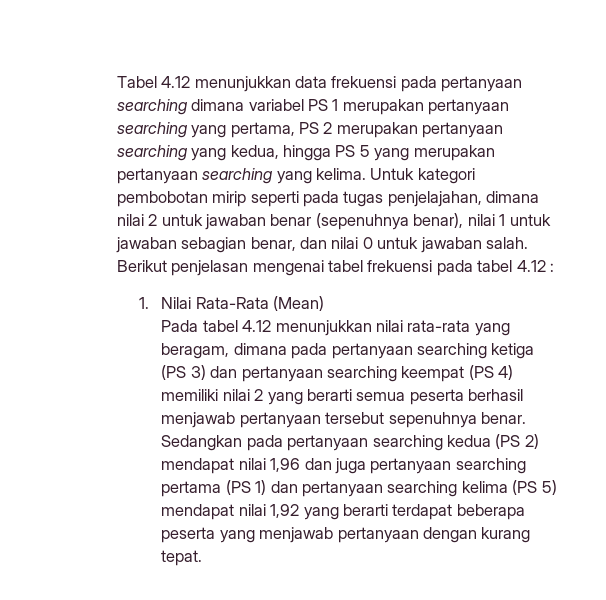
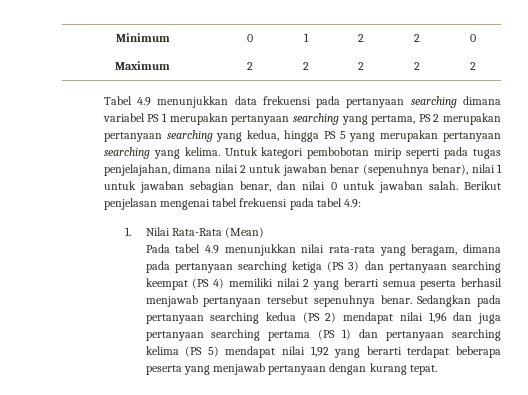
- Tabel 4.12 menunjukkan data frekuensi pada pertanyaan searching dimana variabel PS 1 merupakan pertanyaan searching yang pertama, PS 2 merupakan pertanyaan searching yang kedua, hingga PS 5 yang merupakan pertanyaan searching yang kelima.
+ Minimum | 0 | 1 | 2 | 2 | 0
+ Maximum | 2 | 2 | 2 | 2 | 2
+ Tabel 4.9 menunjukkan data frekuensi pada pertanyaan searching dimana variabel PS 1 merupakan pertanyaan searching yang pertama, PS 2 merupakan pertanyaan searching yang kedua, hingga PS 5 yang merupakan pertanyaan searching yang kelima.
- Berikut penjelasan mengenai tabel frekuensi pada tabel 4.12 :
+ Berikut penjelasan mengenai tabel frekuensi pada tabel 4.9:
- Pada tabel 4.12 menunjukkan nilai rata-rata yang beragam, dimana pada pertanyaan searching ketiga (PS 3) dan pertanyaan searching keempat (PS 4) memiliki nilai 2 yang berarti semua peserta berhasil menjawab pertanyaan tersebut sepenuhnya benar.
+ Pada tabel 4.9 menunjukkan nilai rata-rata yang beragam, dimana pada pertanyaan searching ketiga (PS 3) dan pertanyaan searching keempat (PS 4) memiliki nilai 2 yang berarti semua peserta berhasil menjawab pertanyaan tersebut sepenuhnya benar.

